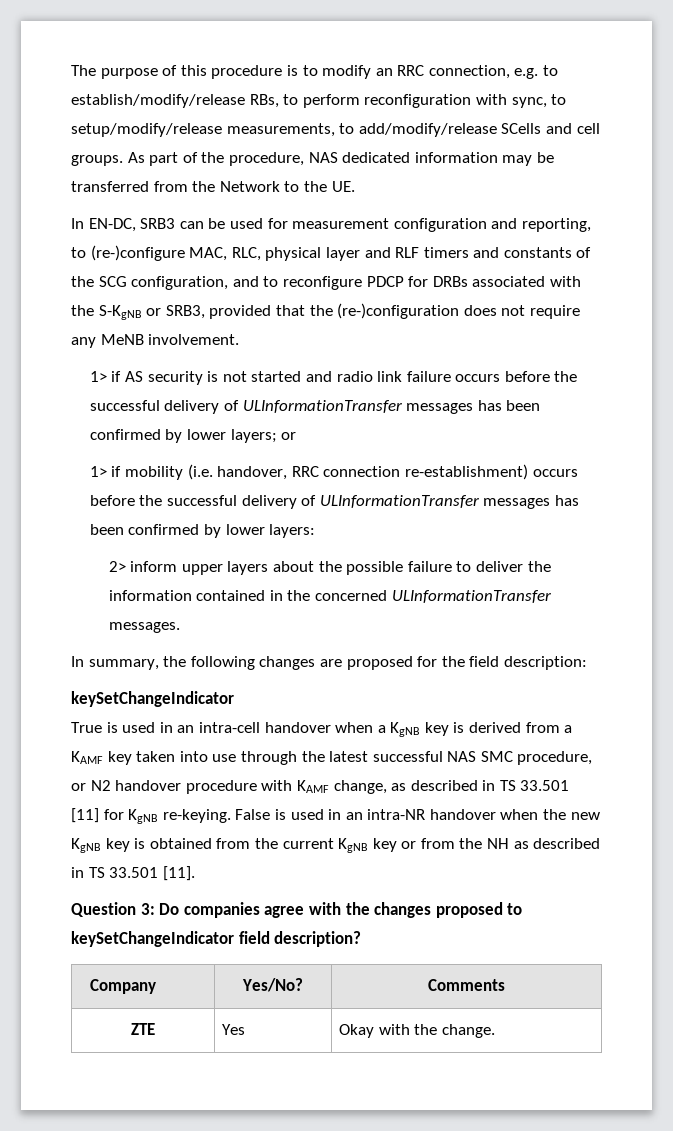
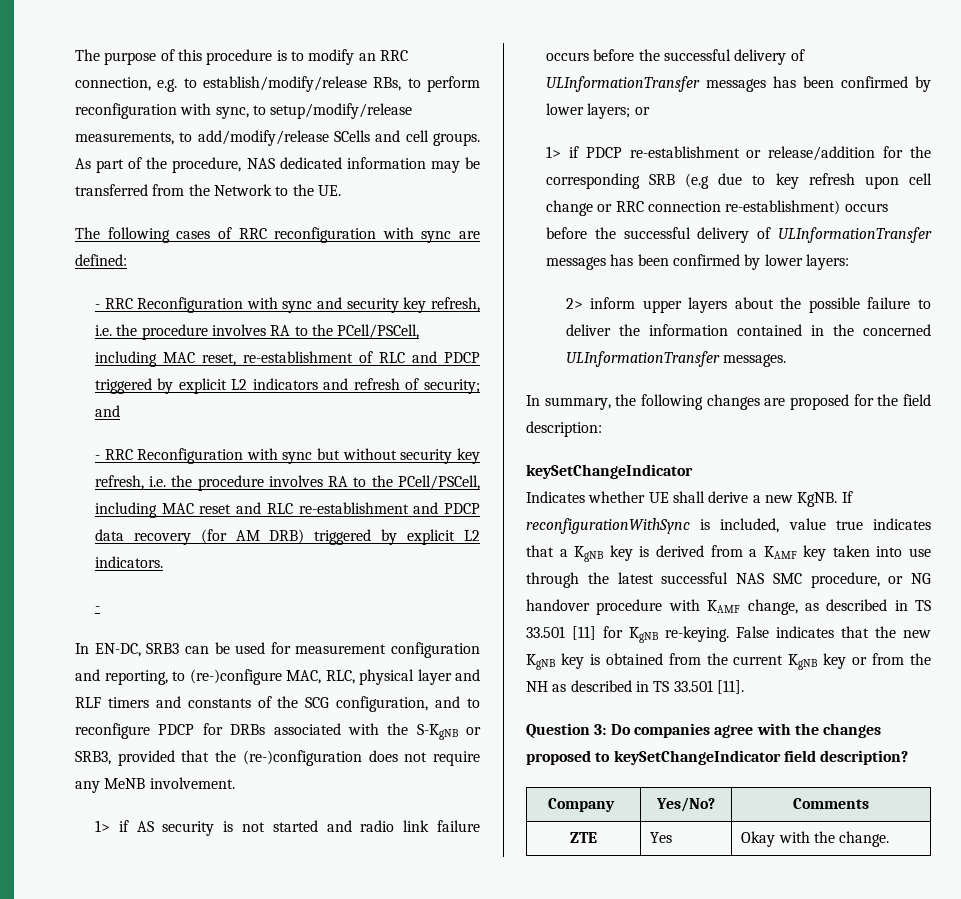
+ The following cases of RRC reconfiguration with sync are defined:
+ - RRC Reconfiguration with sync and security key refresh, i.e. the procedure involves RA to the PCell/PSCell, including MAC reset, re-establishment of RLC and PDCP triggered by explicit L2 indicators and refresh of security; and
+ - RRC Reconfiguration with sync but without security key refresh, i.e. the procedure involves RA to the PCell/PSCell, including MAC reset and RLC re-establishment and PDCP data recovery (for AM DRB) triggered by explicit L2 indicators.
+ -
- 1> if mobility (i.e. handover, RRC connection re-establishment) occurs before the successful delivery of ULInformationTransfer messages has been confirmed by lower layers:
+ 1> if PDCP re-establishment or release/addition for the corresponding SRB (e.g due to key refresh upon cell change or RRC connection re-establishment) occurs before the successful delivery of ULInformationTransfer messages has been confirmed by lower layers:
- True is used in an intra-cell handover when a KgNB key is derived from a KAMF key taken into use through the latest successful NAS SMC procedure, or N2 handover procedure with KAMF change, as described in TS 33.501 [11] for KgNB re-keying.
+ Indicates whether UE shall derive a new KgNB. If reconfigurationWithSync is included, value true indicates that a KgNB key is derived from a KAMF key taken into use through the latest successful NAS SMC procedure, or NG handover procedure with KAMF change, as described in TS 33.501 [11] for KgNB re-keying.
- False is used in an intra-NR handover when the new KgNB key is obtained from the current KgNB key or from the NH as described in TS 33.501 [11].
+ False indicates that the new KgNB key is obtained from the current KgNB key or from the NH as described in TS 33.501 [11].

